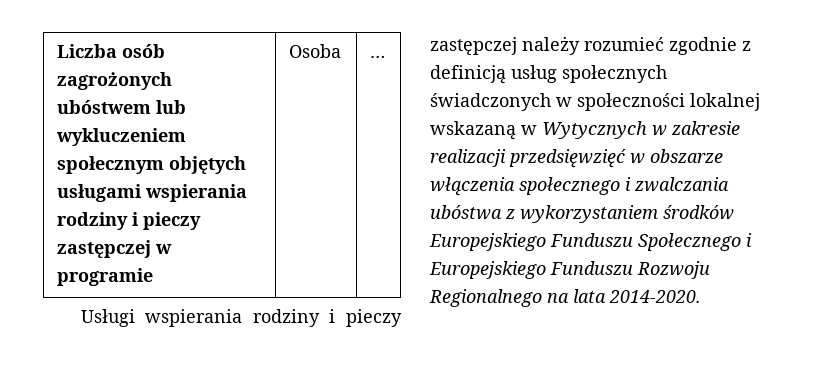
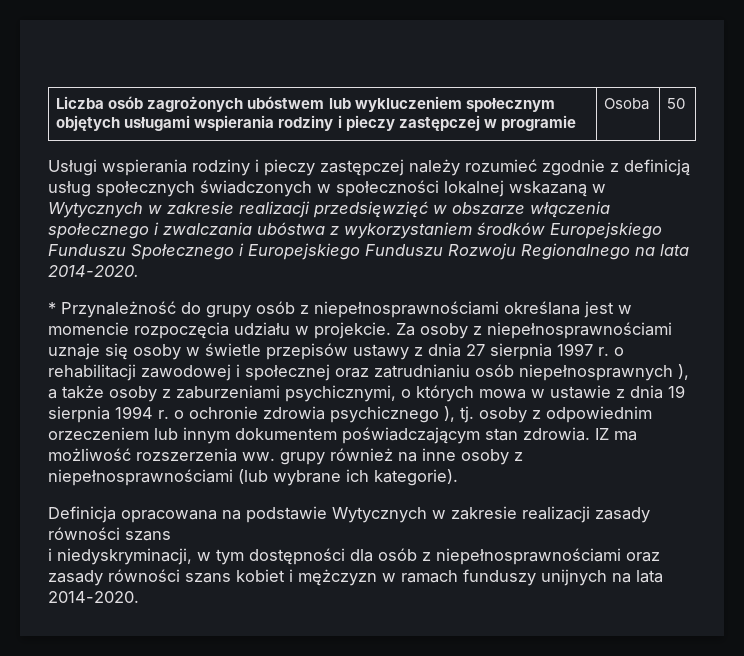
- Liczba osób zagrożonych ubóstwem lub wykluczeniem społecznym objętych usługami wspierania rodziny i pieczy zastępczej w programie | Osoba | …
+ Liczba osób zagrożonych ubóstwem lub wykluczeniem społecznym objętych usługami wspierania rodziny i pieczy zastępczej w programie | Osoba | 50
+ * Przynależność do grupy osób z niepełnosprawnościami określana jest w momencie rozpoczęcia udziału w projekcie. Za osoby z niepełnosprawnościami uznaje się osoby w świetle przepisów ustawy z dnia 27 sierpnia 1997 r. o rehabilitacji zawodowej i społecznej oraz zatrudnianiu osób niepełnosprawnych ), a także osoby z zaburzeniami psychicznymi, o których mowa w ustawie z dnia 19 sierpnia 1994 r. o ochronie zdrowia psychicznego ), tj. osoby z odpowiednim orzeczeniem lub innym dokumentem poświadczającym stan zdrowia. IZ ma możliwość rozszerzenia ww. grupy również na inne osoby z niepełnosprawnościami (lub wybrane ich kategorie).
+ Definicja opracowana na podstawie Wytycznych w zakresie realizacji zasady równości szans
+ i niedyskryminacji, w tym dostępności dla osób z niepełnosprawnościami oraz zasady równości szans kobiet i mężczyzn w ramach funduszy unijnych na lata 2014-2020.

